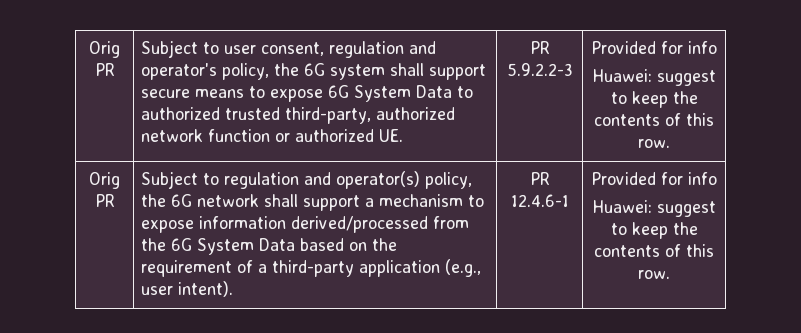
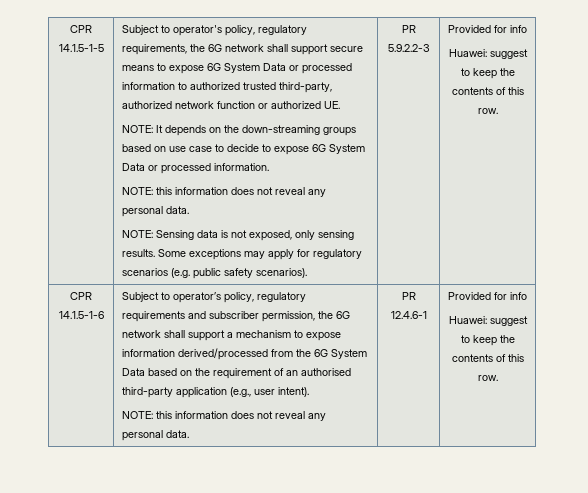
- Orig PR | Subject to user consent, regulation and operator's policy, the 6G system shall support secure means to expose 6G System Data to authorized trusted third-party, authorized network function or authorized UE.
+ CPR 14.1.5-1-5 | Subject to operator's policy, regulatory requirements, the 6G network shall support secure means to expose 6G System Data or processed information to authorized trusted third-party, authorized network function or authorized UE.
+ NOTE: It depends on the down-streaming groups based on use case to decide to expose 6G System Data or processed information.
+ NOTE: this information does not reveal any personal data.
+ NOTE: Sensing data is not exposed, only sensing results. Some exceptions may apply for regulatory scenarios (e.g. public safety scenarios).
- Orig PR | Subject to regulation and operator(s) policy, the 6G network shall support a mechanism to expose information derived/processed from the 6G System Data based on the requirement of a third-party application (e.g., user intent).
+ CPR 14.1.5-1-6 | Subject to operator’s policy, regulatory requirements and subscriber permission, the 6G network shall support a mechanism to expose information derived/processed from the 6G System Data based on the requirement of an authorised third-party application (e.g., user intent).
+ NOTE: this information does not reveal any personal data.

